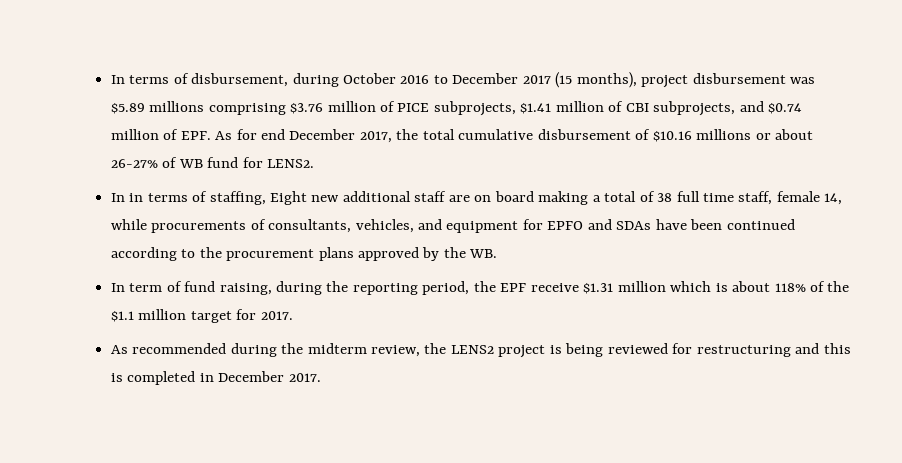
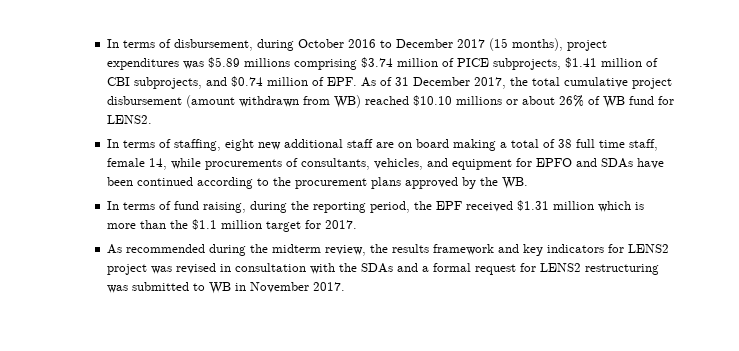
- In terms of disbursement, during October 2016 to December 2017 (15 months), project disbursement was $5.89 millions comprising $3.76 million of PICE subprojects, $1.41 million of CBI subprojects, and $0.74 million of EPF. As for end December 2017, the total cumulative disbursement of $10.16 millions or about 26-27% of WB fund for LENS2.
+ In terms of disbursement, during October 2016 to December 2017 (15 months), project expenditures was $5.89 millions comprising $3.74 million of PICE subprojects, $1.41 million of CBI subprojects, and $0.74 million of EPF. As of 31 December 2017, the total cumulative project disbursement (amount withdrawn from WB) reached $10.10 millions or about 26% of WB fund for LENS2.
- In in terms of staffing, Eight new additional staff are on board making a total of 38 full time staff, female 14, while procurements of consultants, vehicles, and equipment for EPFO and SDAs have been continued according to the procurement plans approved by the WB.
+ In terms of staffing, eight new additional staff are on board making a total of 38 full time staff, female 14, while procurements of consultants, vehicles, and equipment for EPFO and SDAs have been continued according to the procurement plans approved by the WB.
- In term of fund raising, during the reporting period, the EPF receive $1.31 million which is about 118% of the $1.1 million target for 2017.
+ In terms of fund raising, during the reporting period, the EPF received $1.31 million which is more than the $1.1 million target for 2017.
- As recommended during the midterm review, the LENS2 project is being reviewed for restructuring and this is completed in December 2017.
+ As recommended during the midterm review, the results framework and key indicators for LENS2 project was revised in consultation with the SDAs and a formal request for LENS2 restructuring was submitted to WB in November 2017.

